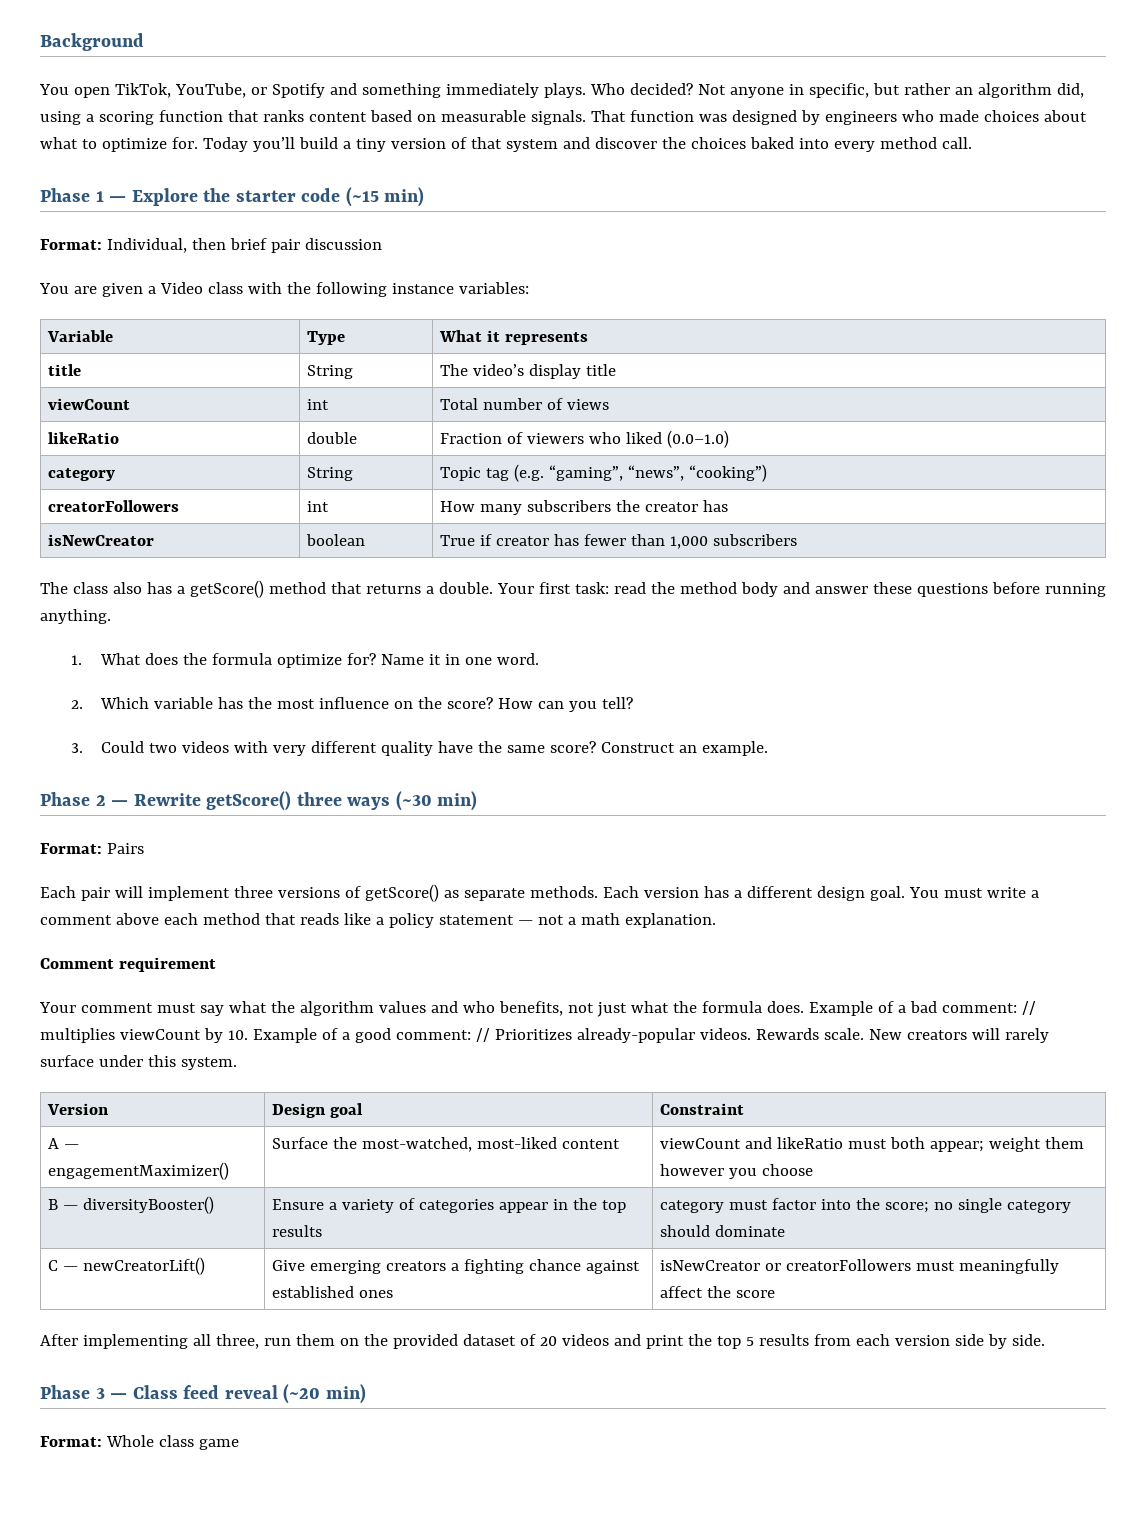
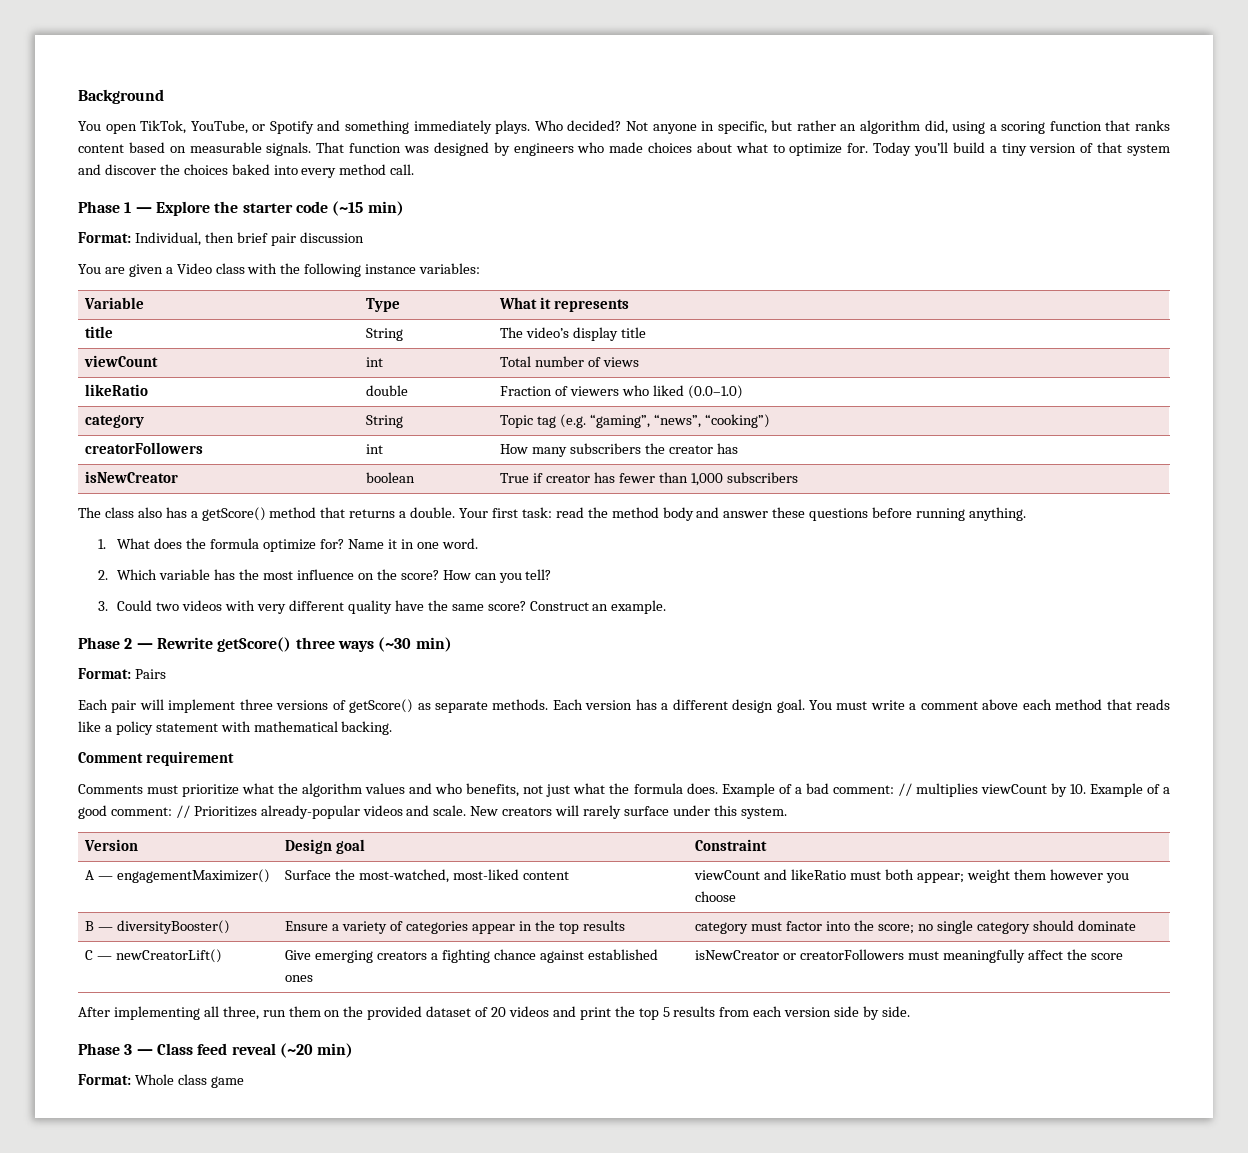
- You must write a comment above each method that reads like a policy statement — not a math explanation.
+ You must write a comment above each method that reads like a policy statement with mathematical backing.
  Comment requirement
- Your comment must say what the algorithm values and who benefits, not just what the formula does.
+ Comments must prioritize what the algorithm values and who benefits, not just what the formula does.
- Example of a bad comment: // multiplies viewCount by 10. Example of a good comment: // Prioritizes already-popular videos. Rewards scale.
+ Example of a bad comment: // multiplies viewCount by 10. Example of a good comment: // Prioritizes already-popular videos and scale.

